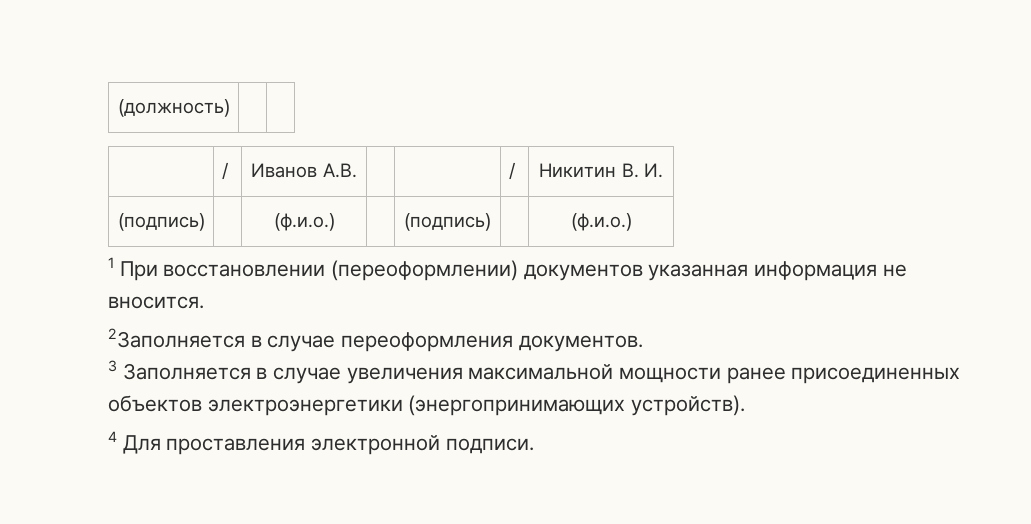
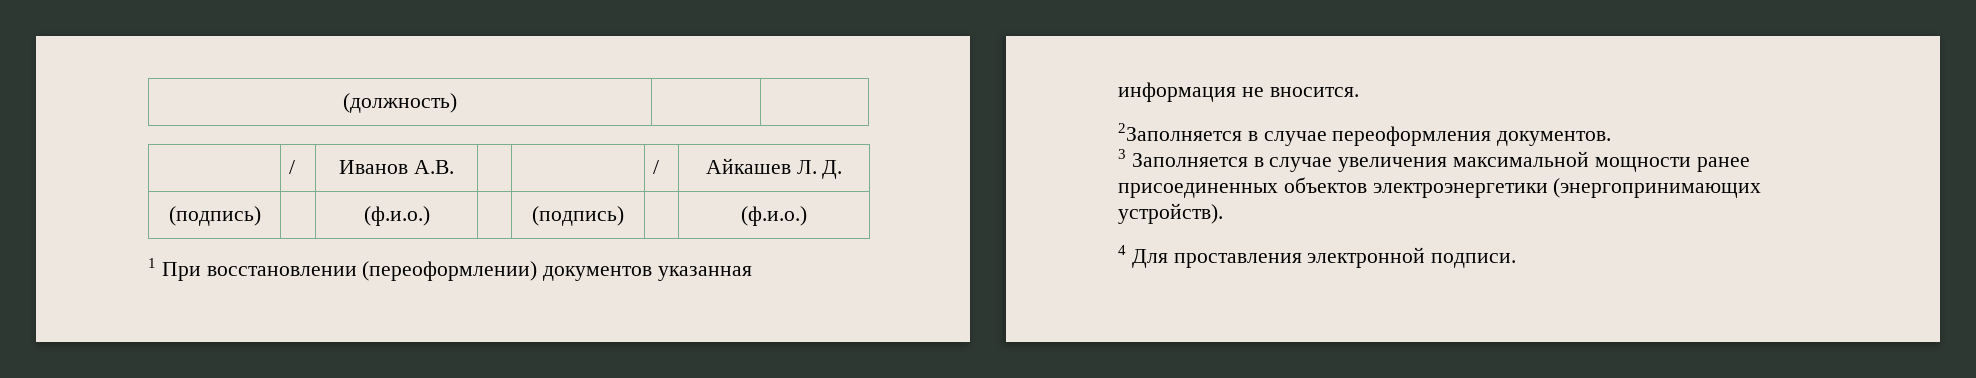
- | / | Иванов А.В. | | | / | Никитин В. И.
+ | / | Иванов А.В. | | | / | Айкашев Л. Д.

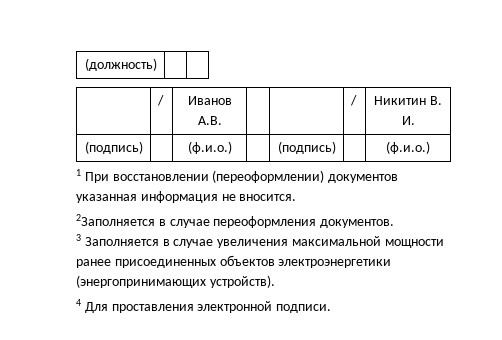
- | / | Иванов А.В. | | | / | Айкашев Л. Д.
+ | / | Иванов А.В. | | | / | Никитин В. И.

